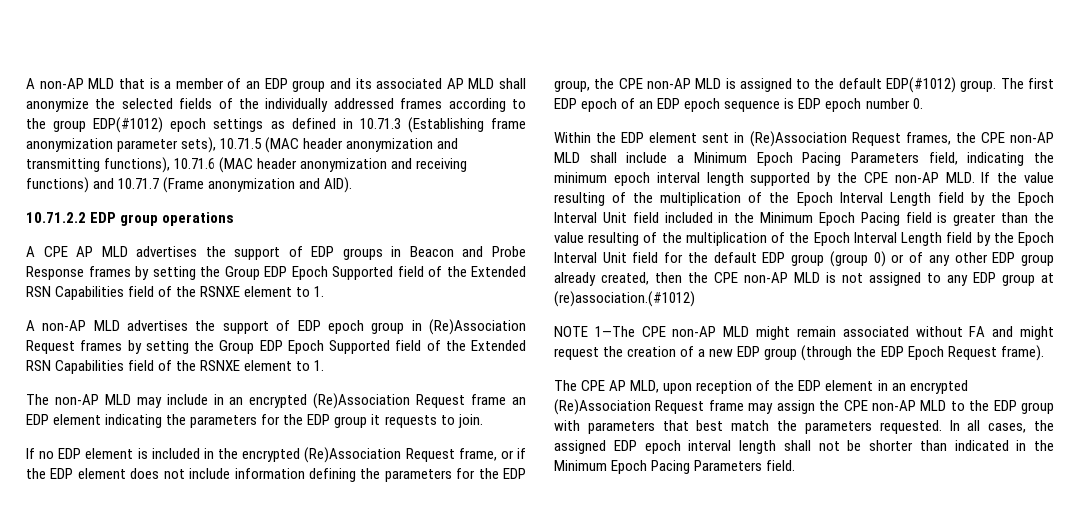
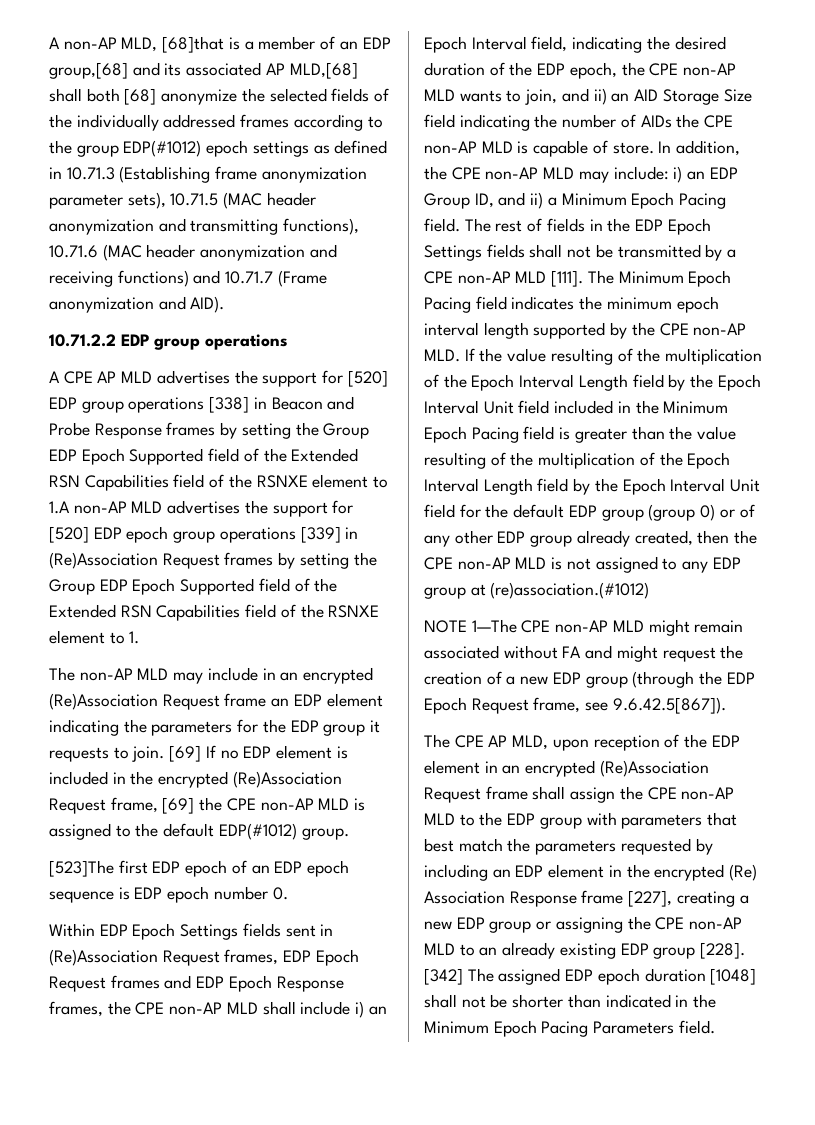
- A non-AP MLD that is a member of an EDP group and its associated AP MLD shall anonymize the selected fields of the individually addressed frames according to the group EDP(#1012) epoch settings as defined in 10.71.3 (Establishing frame anonymization parameter sets), 10.71.5 (MAC header anonymization and transmitting functions), 10.71.6 (MAC header anonymization and receiving functions) and 10.71.7 (Frame anonymization and AID).
+ A non-AP MLD, [68]that is a member of an EDP group,[68] and its associated AP MLD,[68] shall both [68] anonymize the selected fields of the individually addressed frames according to the group EDP(#1012) epoch settings as defined in 10.71.3 (Establishing frame anonymization parameter sets), 10.71.5 (MAC header anonymization and transmitting functions), 10.71.6 (MAC header anonymization and receiving functions) and 10.71.7 (Frame anonymization and AID).
- A CPE AP MLD advertises the support of EDP groups in Beacon and Probe Response frames by setting the Group EDP Epoch Supported field of the Extended RSN Capabilities field of the RSNXE element to 1.
- A non-AP MLD advertises the support of EDP epoch group in (Re)Association Request frames by setting the Group EDP Epoch Supported field of the Extended RSN Capabilities field of the RSNXE element to 1.
+ A CPE AP MLD advertises the support for [520] EDP group operations [338] in Beacon and Probe Response frames by setting the Group EDP Epoch Supported field of the Extended RSN Capabilities field of the RSNXE element to 1.A non-AP MLD advertises the support for [520] EDP epoch group operations [339] in (Re)Association Request frames by setting the Group EDP Epoch Supported field of the Extended RSN Capabilities field of the RSNXE element to 1.
- The non-AP MLD may include in an encrypted (Re)Association Request frame an EDP element indicating the parameters for the EDP group it requests to join.
- If no EDP element is included in the encrypted (Re)Association Request frame, or if the EDP element does not include information defining the parameters for the EDP group, the CPE non-AP MLD is assigned to the default EDP(#1012) group. The first EDP epoch of an EDP epoch sequence is EDP epoch number 0.
+ The non-AP MLD may include in an encrypted (Re)Association Request frame an EDP element indicating the parameters for the EDP group it requests to join. [69] If no EDP element is included in the encrypted (Re)Association Request frame, [69] the CPE non-AP MLD is assigned to the default EDP(#1012) group.
+ [523]The first EDP epoch of an EDP epoch sequence is EDP epoch number 0.
- Within the EDP element sent in (Re)Association Request frames, the CPE non-AP MLD shall include a Minimum Epoch Pacing Parameters field, indicating the minimum epoch interval length supported by the CPE non-AP MLD. If the value resulting of the multiplication of the Epoch Interval Length field by the Epoch Interval Unit field included in the Minimum Epoch Pacing field is greater than the value resulting of the multiplication of the Epoch Interval Length field by the Epoch Interval Unit field for the default EDP group (group 0) or of any other EDP group already created, then the CPE non-AP MLD is not assigned to any EDP group at (re)association.(#1012)
+ Within EDP Epoch Settings fields sent in (Re)Association Request frames, EDP Epoch Request frames and EDP Epoch Response frames, the CPE non-AP MLD shall include i) an Epoch Interval field, indicating the desired duration of the EDP epoch, the CPE non-AP MLD wants to join, and ii) an AID Storage Size field indicating the number of AIDs the CPE non-AP MLD is capable of store. In addition, the CPE non-AP MLD may include: i) an EDP Group ID, and ii) a Minimum Epoch Pacing field. The rest of fields in the EDP Epoch Settings fields shall not be transmitted by a CPE non-AP MLD [111]. The Minimum Epoch Pacing field indicates the minimum epoch interval length supported by the CPE non-AP MLD. If the value resulting of the multiplication of the Epoch Interval Length field by the Epoch Interval Unit field included in the Minimum Epoch Pacing field is greater than the value resulting of the multiplication of the Epoch Interval Length field by the Epoch Interval Unit field for the default EDP group (group 0) or of any other EDP group already created, then the CPE non-AP MLD is not assigned to any EDP group at (re)association.(#1012)
- NOTE 1—The CPE non-AP MLD might remain associated without FA and might request the creation of a new EDP group (through the EDP Epoch Request frame).
+ NOTE 1—The CPE non-AP MLD might remain associated without FA and might request the creation of a new EDP group (through the EDP Epoch Request frame, see 9.6.42.5[867]).
- The CPE AP MLD, upon reception of the EDP element in an encrypted (Re)Association Request frame may assign the CPE non-AP MLD to the EDP group with parameters that best match the parameters requested. In all cases, the assigned EDP epoch interval length shall not be shorter than indicated in the Minimum Epoch Pacing Parameters field.
+ The CPE AP MLD, upon reception of the EDP element in an encrypted (Re)Association Request frame shall assign the CPE non-AP MLD to the EDP group with parameters that best match the parameters requested by including an EDP element in the encrypted (Re) Association Response frame [227], creating a new EDP group or assigning the CPE non-AP MLD to an already existing EDP group [228]. [342] The assigned EDP epoch duration [1048] shall not be shorter than indicated in the Minimum Epoch Pacing Parameters field.

